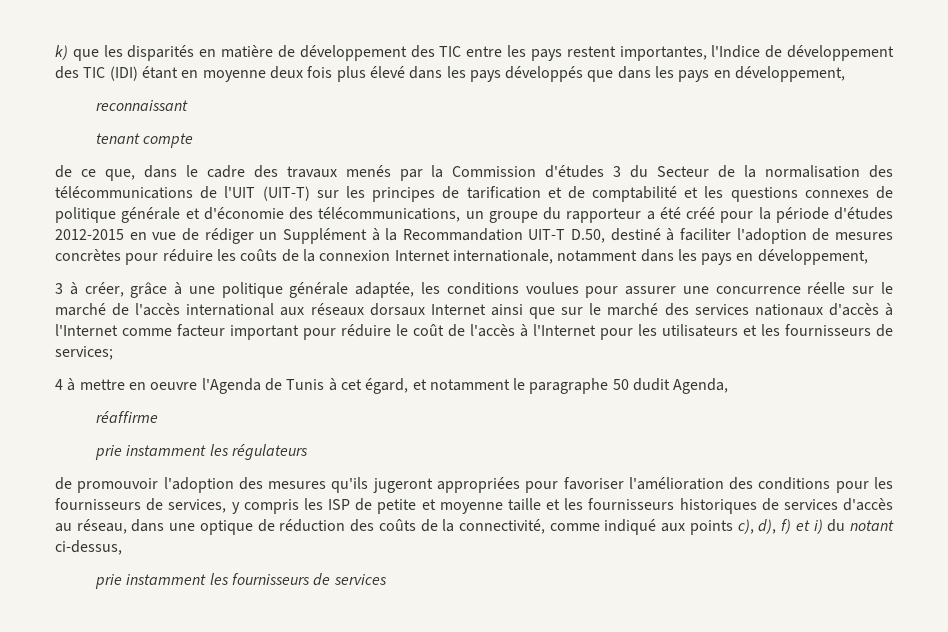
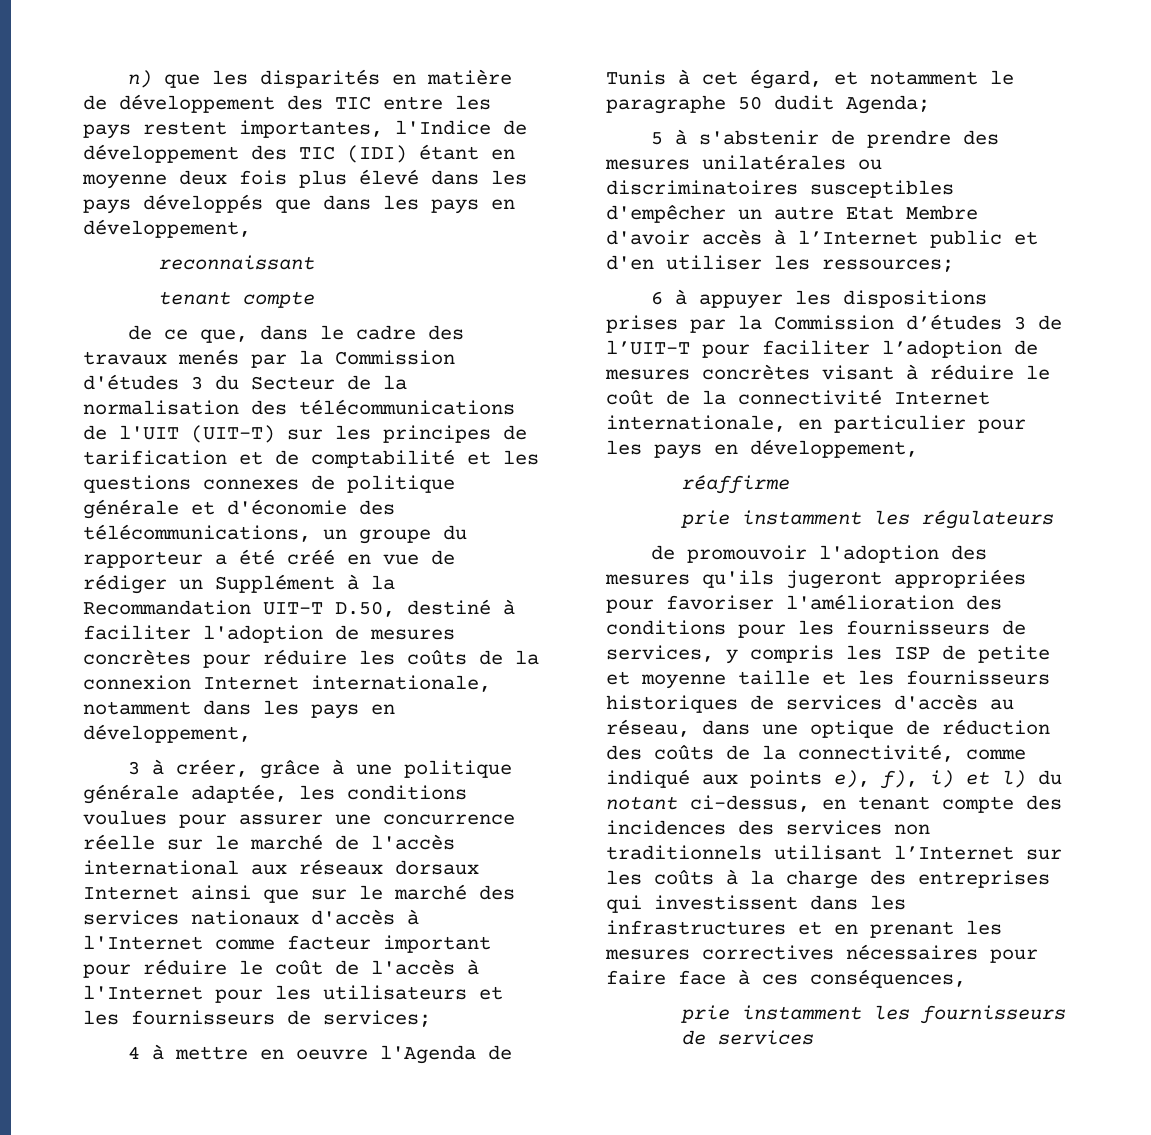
- k) que les disparités en matière de développement des TIC entre les pays restent importantes, l'Indice de développement des TIC (IDI) étant en moyenne deux fois plus élevé dans les pays développés que dans les pays en développement,
+ n) que les disparités en matière de développement des TIC entre les pays restent importantes, l'Indice de développement des TIC (IDI) étant en moyenne deux fois plus élevé dans les pays développés que dans les pays en développement,
- de ce que, dans le cadre des travaux menés par la Commission d'études 3 du Secteur de la normalisation des télécommunications de l'UIT (UIT-T) sur les principes de tarification et de comptabilité et les questions connexes de politique générale et d'économie des télécommunications, un groupe du rapporteur a été créé pour la période d'études 2012-2015 en vue de rédiger un Supplément à la Recommandation UIT-T D.50, destiné à faciliter l'adoption de mesures concrètes pour réduire les coûts de la connexion Internet internationale, notamment dans les pays en développement,
+ de ce que, dans le cadre des travaux menés par la Commission d'études 3 du Secteur de la normalisation des télécommunications de l'UIT (UIT-T) sur les principes de tarification et de comptabilité et les questions connexes de politique générale et d'économie des télécommunications, un groupe du rapporteur a été créé en vue de rédiger un Supplément à la Recommandation UIT-T D.50, destiné à faciliter l'adoption de mesures concrètes pour réduire les coûts de la connexion Internet internationale, notamment dans les pays en développement,
- 4 à mettre en oeuvre l'Agenda de Tunis à cet égard, et notamment le paragraphe 50 dudit Agenda,
+ 4 à mettre en oeuvre l'Agenda de Tunis à cet égard, et notamment le paragraphe 50 dudit Agenda;
+ 5 à s'abstenir de prendre des mesures unilatérales ou discriminatoires susceptibles d'empêcher un autre Etat Membre d'avoir accès à l’Internet public et d'en utiliser les ressources;
+ 6 à appuyer les dispositions prises par la Commission d’études 3 de l’UIT-T pour faciliter l’adoption de mesures concrètes visant à réduire le coût de la connectivité Internet internationale, en particulier pour les pays en développement,
- de promouvoir l'adoption des mesures qu'ils jugeront appropriées pour favoriser l'amélioration des conditions pour les fournisseurs de services, y compris les ISP de petite et moyenne taille et les fournisseurs historiques de services d'accès au réseau, dans une optique de réduction des coûts de la connectivité, comme indiqué aux points c), d), f) et i) du notant ci-dessus,
+ de promouvoir l'adoption des mesures qu'ils jugeront appropriées pour favoriser l'amélioration des conditions pour les fournisseurs de services, y compris les ISP de petite et moyenne taille et les fournisseurs historiques de services d'accès au réseau, dans une optique de réduction des coûts de la connectivité, comme indiqué aux points e), f), i) et l) du notant ci-dessus, en tenant compte des incidences des services non traditionnels utilisant l’Internet sur les coûts à la charge des entreprises qui investissent dans les infrastructures et en prenant les mesures correctives nécessaires pour faire face à ces conséquences,

